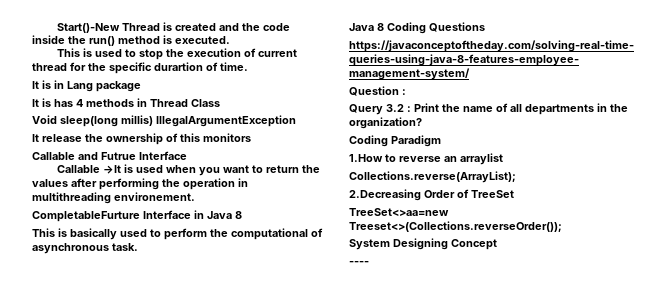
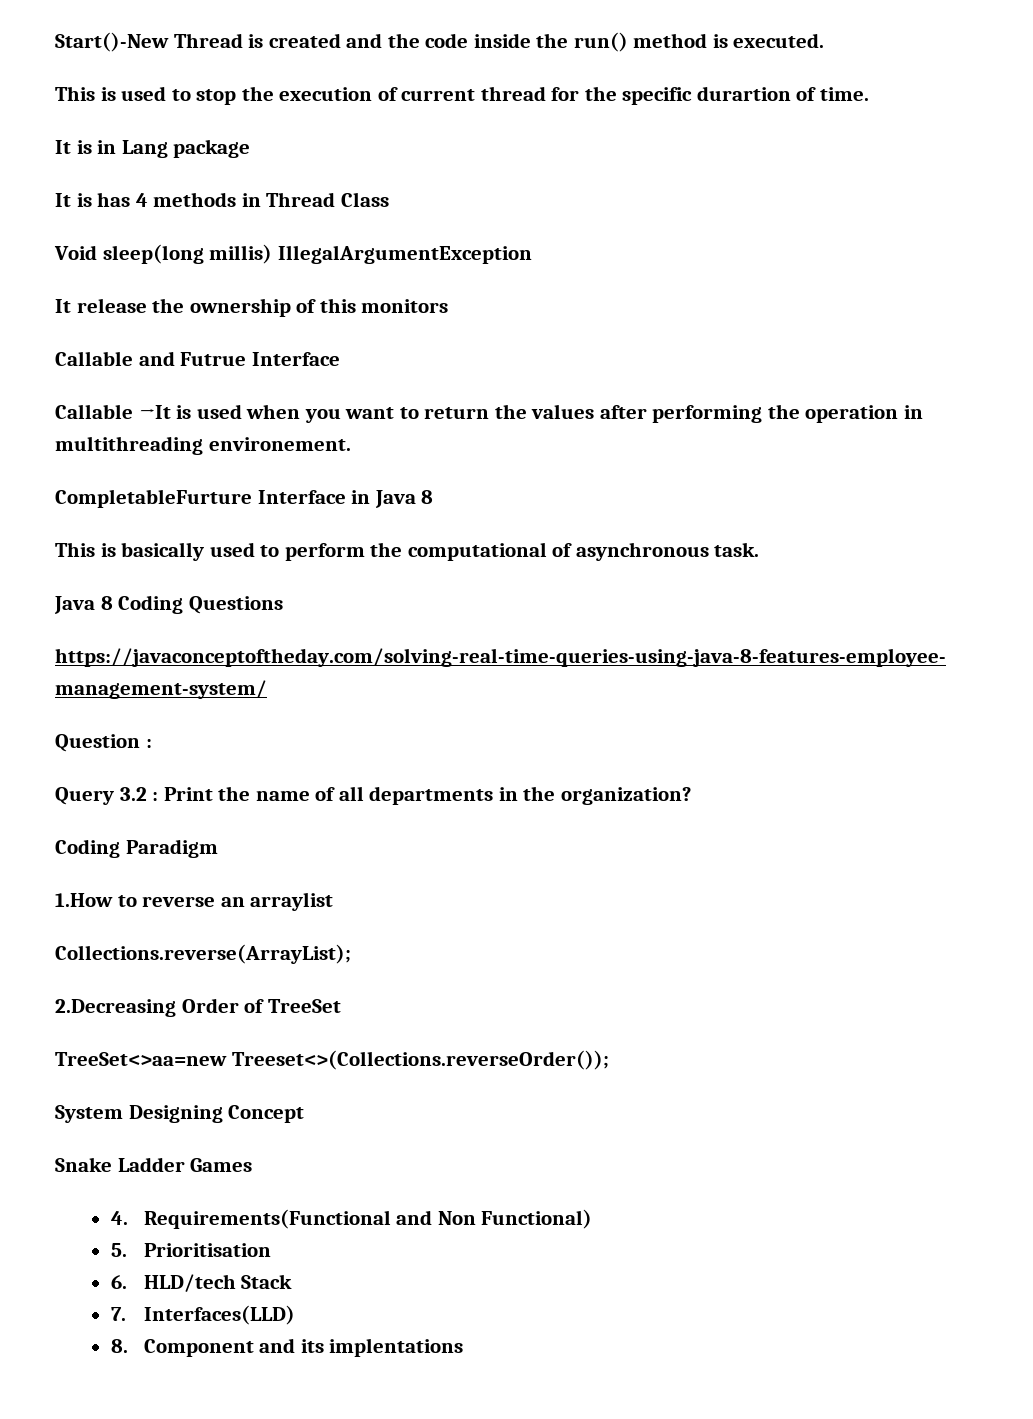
- ----
+ Snake Ladder Games
+ 4. Requirements(Functional and Non Functional)
+ 5. Prioritisation
+ 6. HLD/tech Stack
+ 7. Interfaces(LLD)
+ 8. Component and its implentations

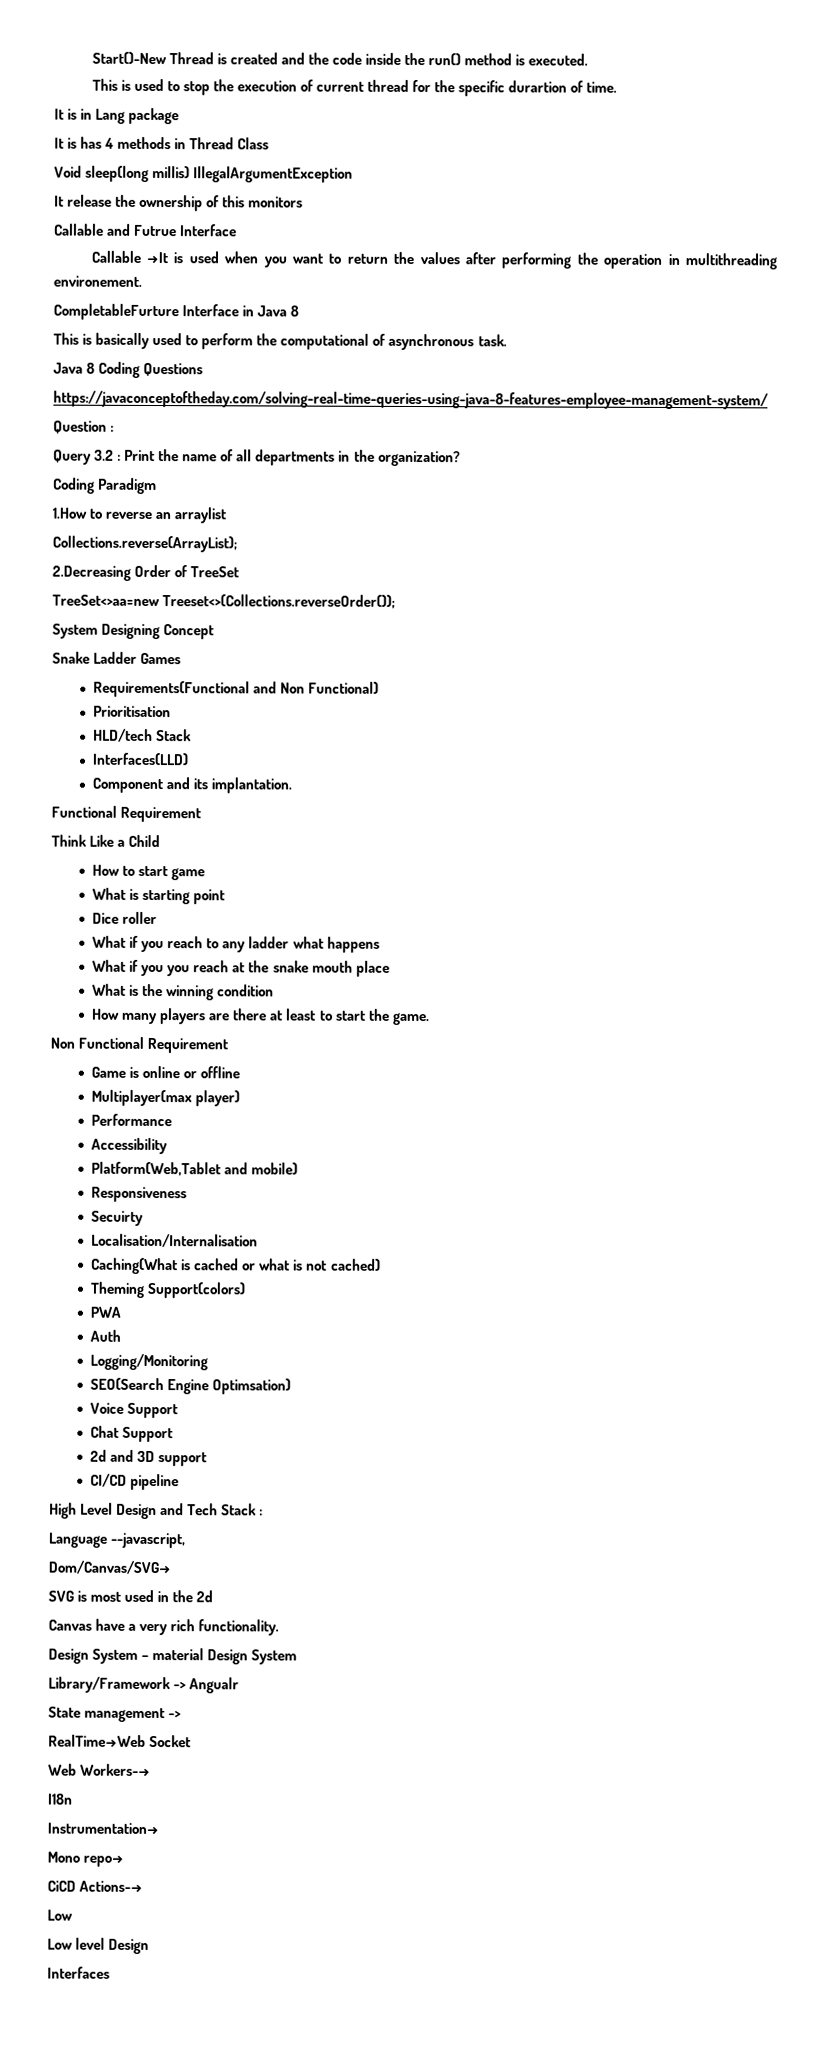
- 4. Requirements(Functional and Non Functional)
+ Requirements(Functional and Non Functional)
- 5. Prioritisation
+ Prioritisation
- 6. HLD/tech Stack
+ HLD/tech Stack
- 7. Interfaces(LLD)
+ Interfaces(LLD)
- 8. Component and its implentations
+ Component and its implantation.
+ Functional Requirement
+ Think Like a Child
+ How to start game
+ What is starting point
+ Dice roller
+ What if you reach to any ladder what happens
+ What if you you reach at the snake mouth place
+ What is the winning condition
+ How many players are there at least to start the game.
+ Non Functional Requirement
+ Game is online or offline
+ Multiplayer(max player)
+ Performance
+ Accessibility
+ Platform(Web,Tablet and mobile)
+ Responsiveness
+ Secuirty
+ Localisation/Internalisation
+ Caching(What is cached or what is not cached)
+ Theming Support(colors)
+ PWA
+ Auth
+ Logging/Monitoring
+ SEO(Search Engine Optimsation)
+ Voice Support
+ Chat Support
+ 2d and 3D support
+ CI/CD pipeline
+ High Level Design and Tech Stack :
+ Language --javascript,
+ Dom/Canvas/SVG→
+ SVG is most used in the 2d
+ Canvas have a very rich functionality.
+ Design System – material Design System
+ Library/Framework -> Angualr
+ State management ->
+ RealTime→Web Socket
+ Web Workers-→
+ I18n
+ Instrumentation→
+ Mono repo→
+ CiCD Actions-→
+ Low
+ Low level Design
+ Interfaces

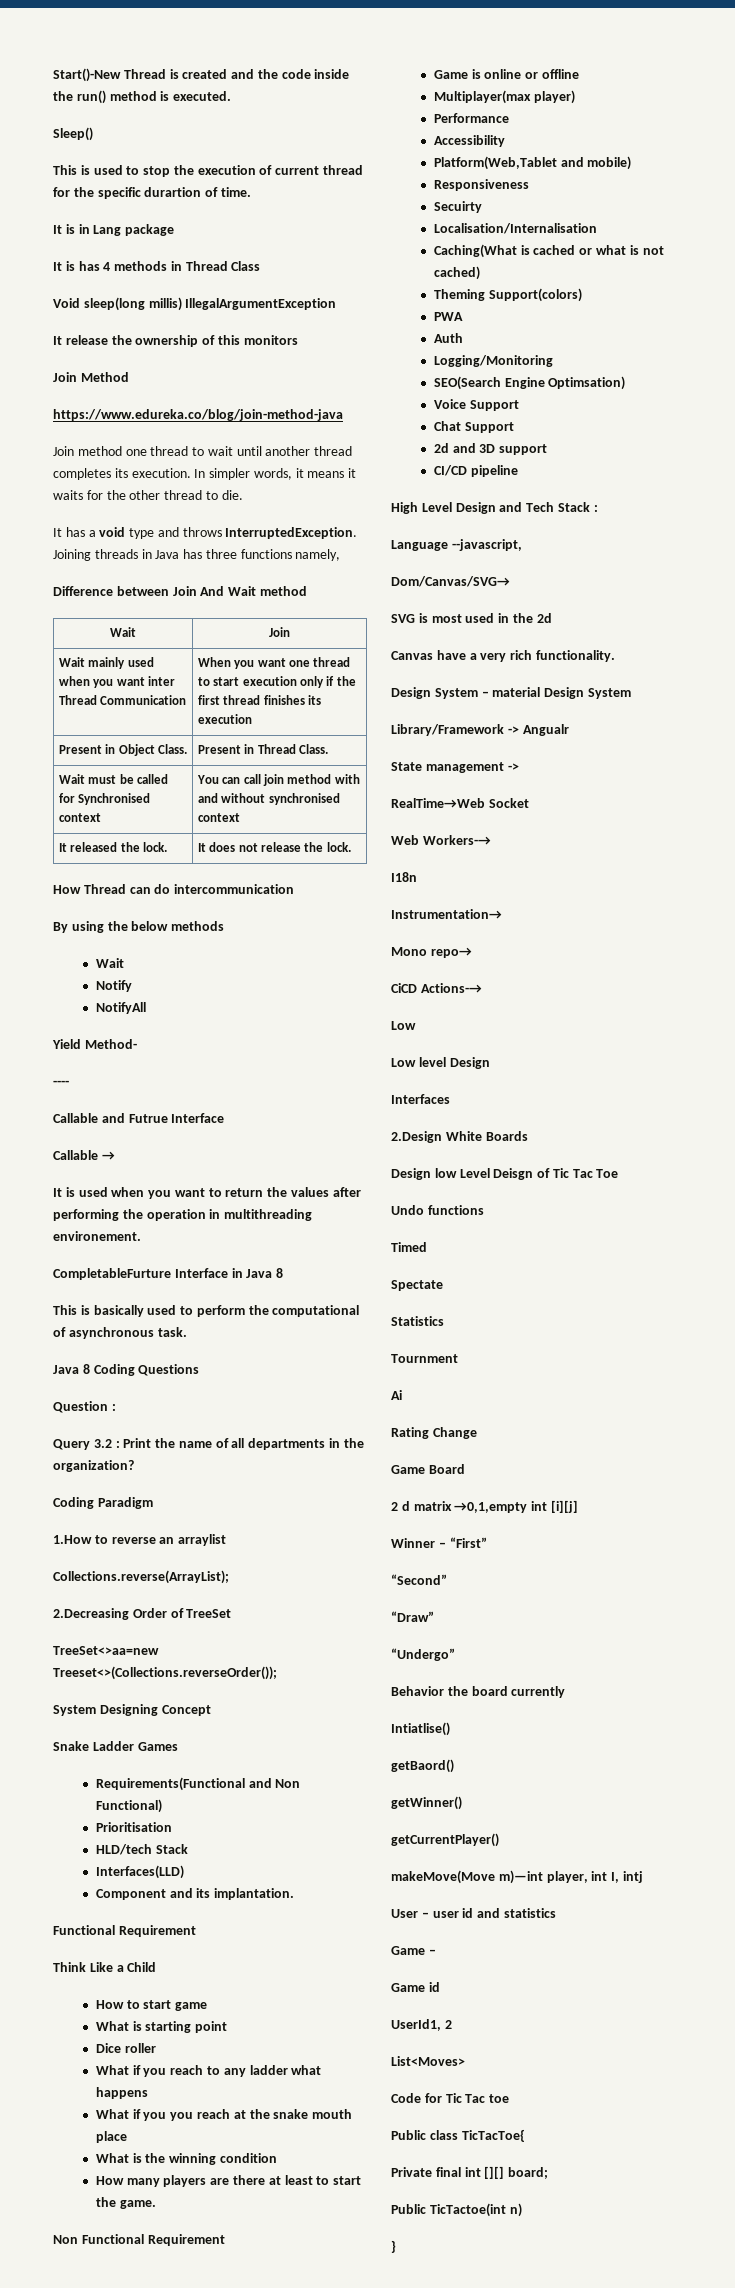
+ Sleep()
+ Join Method
+ https://www.edureka.co/blog/join-method-java
+ Join method one thread to wait until another thread completes its execution. In simpler words, it means it waits for the other thread to die.
+ It has a void type and throws InterruptedException. Joining threads in Java has three functions namely,
+ Difference between Join And Wait method
+ Wait | Join
+ Wait mainly used when you want inter Thread Communication | When you want one thread to start execution only if the first thread finishes its execution
+ Present in Object Class. | Present in Thread Class.
+ Wait must be called for Synchronised context | You can call join method with and without synchronised context
+ It released the lock. | It does not release the lock.
+ How Thread can do intercommunication
+ By using the below methods
+ Wait
+ Notify
+ NotifyAll
+ Yield Method-
+ ----
- Callable →It is used when you want to return the values after performing the operation in multithreading environement.
+ Callable →
+ It is used when you want to return the values after performing the operation in multithreading environement.
- https://javaconceptoftheday.com/solving-real-time-queries-using-java-8-features-employee-management-system/
+ 2.Design White Boards
+ Design low Level Deisgn of Tic Tac Toe
+ Undo functions
+ Timed
+ Spectate
+ Statistics
+ Tournment
+ Ai
+ Rating Change
+ Game Board
+ 2 d matrix →0,1,empty int [i][j]
+ Winner – “First”
+ “Second”
+ “Draw”
+ “Undergo”
+ Behavior the board currently
+ Intiatlise()
+ getBaord()
+ getWinner()
+ getCurrentPlayer()
+ makeMove(Move m)—int player, int I, intj
+ User – user id and statistics
+ Game –
+ Game id
+ UserId1, 2
+ List<Moves>
+ Code for Tic Tac toe
+ Public class TicTacToe{
+ Private final int [][] board;
+ Public TicTactoe(int n)
+ }

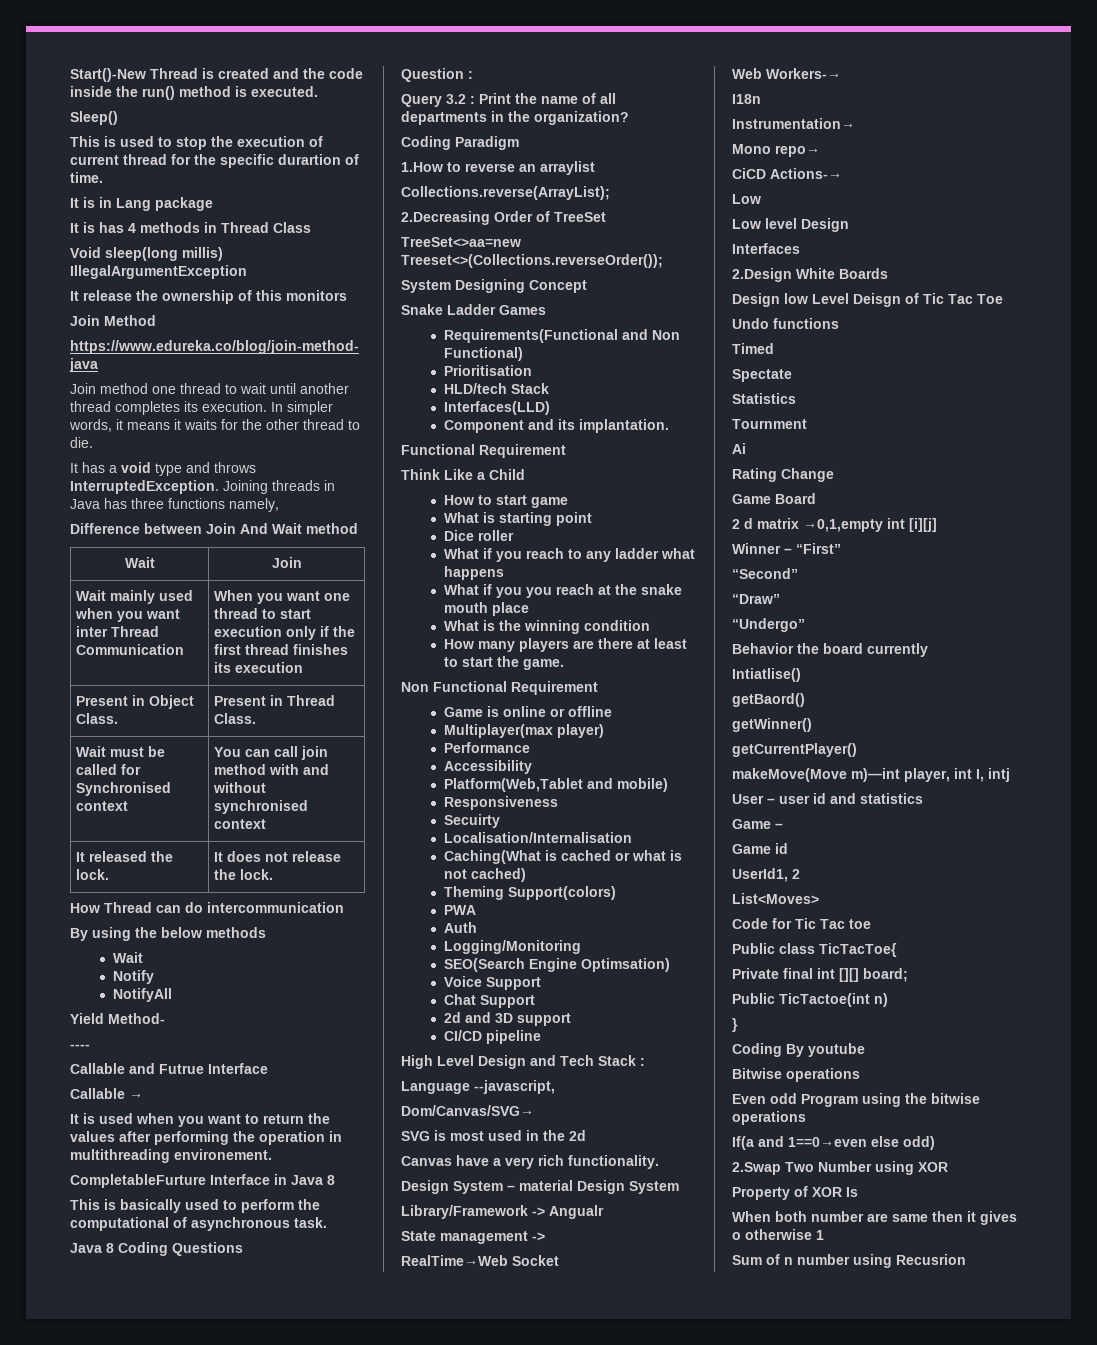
+ Coding By youtube
+ Bitwise operations
+ Even odd Program using the bitwise operations
+ If(a and 1==0→even else odd)
+ 2.Swap Two Number using XOR
+ Property of XOR Is
+ When both number are same then it gives o otherwise 1
+ Sum of n number using Recusrion

